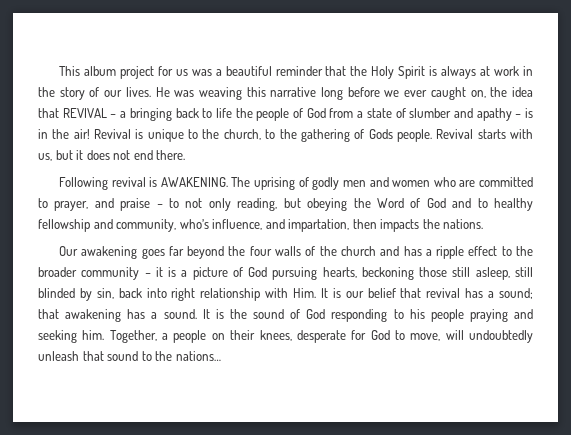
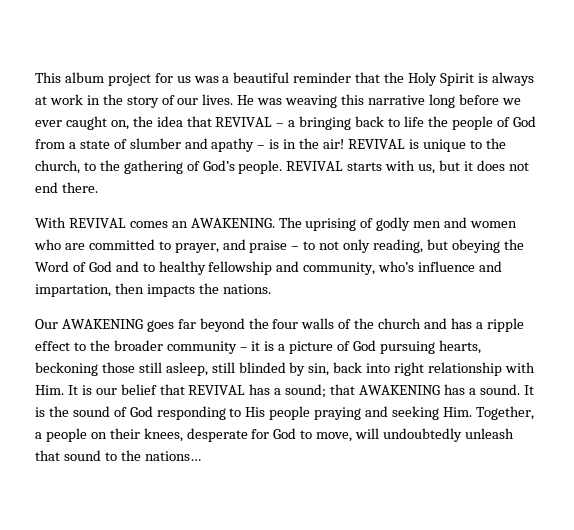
- Revival is unique to the church, to the gathering of Gods people. Revival starts with us, but it does not end there.
+ REVIVAL is unique to the church, to the gathering of God’s people. REVIVAL starts with us, but it does not end there.
- Following revival is AWAKENING.
+ With REVIVAL comes an AWAKENING.
- The uprising of godly men and women who are committed to prayer, and praise – to not only reading, but obeying the Word of God and to healthy fellowship and community, who’s influence, and impartation, then impacts the nations.
+ The uprising of godly men and women who are committed to prayer, and praise – to not only reading, but obeying the Word of God and to healthy fellowship and community, who’s influence and impartation, then impacts the nations.
- Our awakening goes far beyond the four walls of the church and has a ripple effect to the broader community – it is a picture of God pursuing hearts, beckoning those still asleep, still blinded by sin, back into right relationship with Him. It is our belief that revival has a sound; that awakening has a sound.
+ Our AWAKENING goes far beyond the four walls of the church and has a ripple effect to the broader community – it is a picture of God pursuing hearts, beckoning those still asleep, still blinded by sin, back into right relationship with Him. It is our belief that REVIVAL has a sound; that AWAKENING has a sound.
- It is the sound of God responding to his people praying and seeking him. Together, a people on their knees, desperate for God to move, will undoubtedly unleash that sound to the nations…
+ It is the sound of God responding to His people praying and seeking Him. Together, a people on their knees, desperate for God to move, will undoubtedly unleash that sound to the nations…

